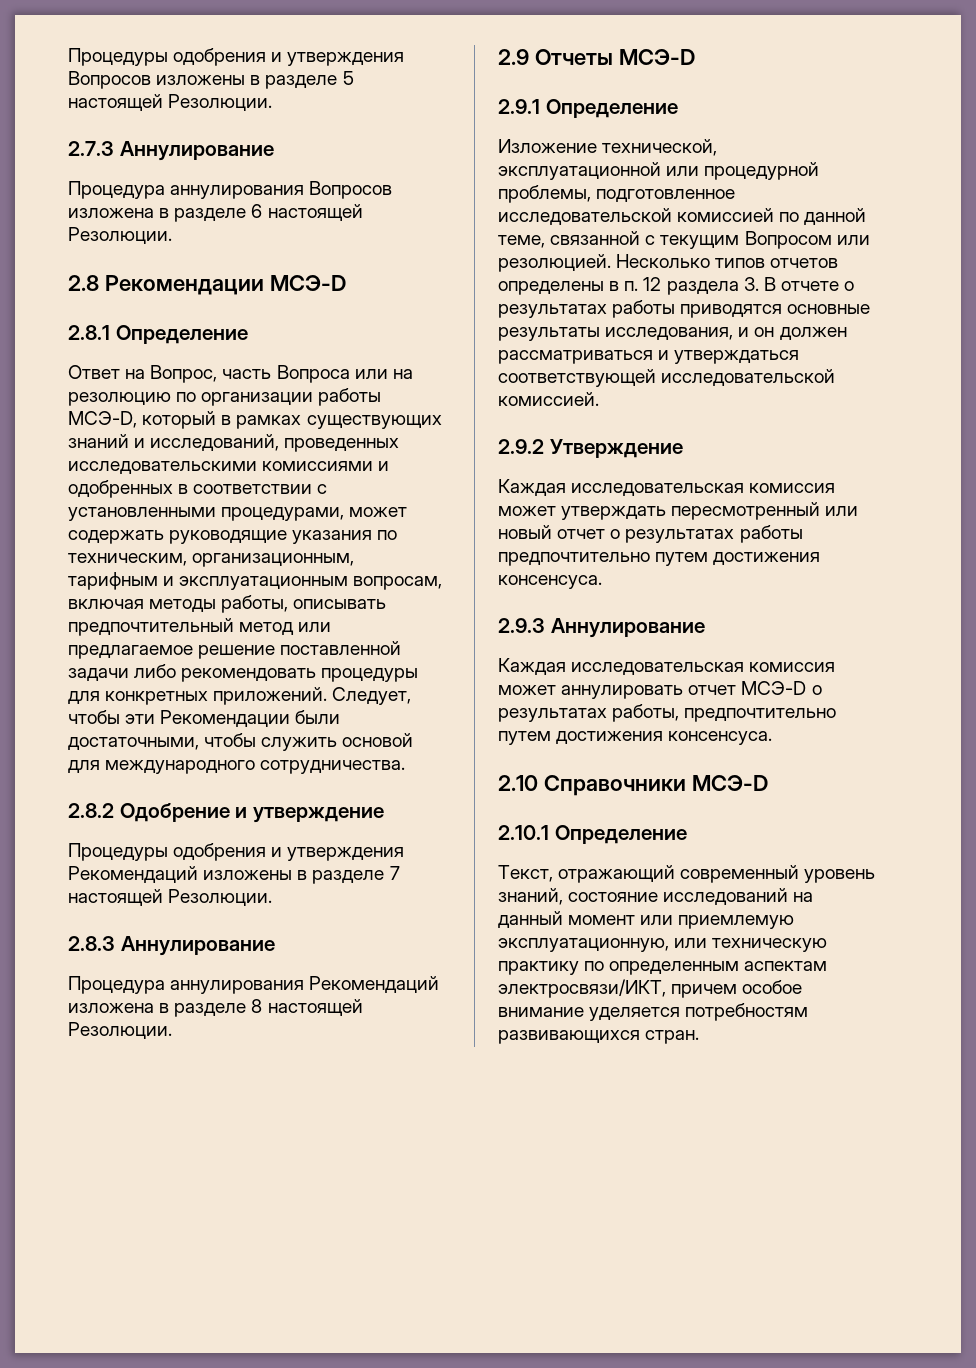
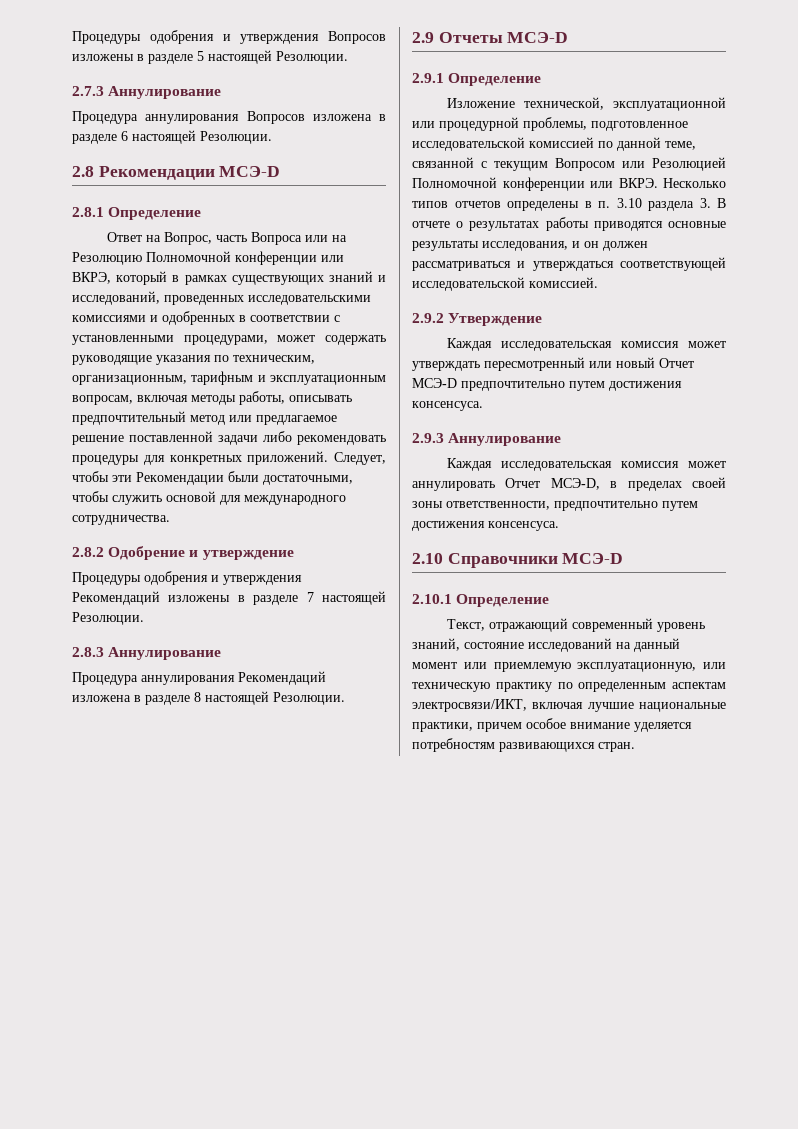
- Ответ на Вопрос, часть Вопроса или на резолюцию по организации работы МСЭ-D, который в рамках существующих знаний и исследований, проведенных исследовательскими комиссиями и одобренных в соответствии с установленными процедурами, может содержать руководящие указания по техническим, организационным, тарифным и эксплуатационным вопросам, включая методы работы, описывать предпочтительный метод или предлагаемое решение поставленной задачи либо рекомендовать процедуры для конкретных приложений.
+ Ответ на Вопрос, часть Вопроса или на Резолюцию Полномочной конференции или ВКРЭ, который в рамках существующих знаний и исследований, проведенных исследовательскими комиссиями и одобренных в соответствии с установленными процедурами, может содержать руководящие указания по техническим, организационным, тарифным и эксплуатационным вопросам, включая методы работы, описывать предпочтительный метод или предлагаемое решение поставленной задачи либо рекомендовать процедуры для конкретных приложений.
- Изложение технической, эксплуатационной или процедурной проблемы, подготовленное исследовательской комиссией по данной теме, связанной с текущим Вопросом или резолюцией.
+ Изложение технической, эксплуатационной или процедурной проблемы, подготовленное исследовательской комиссией по данной теме, связанной с текущим Вопросом или Резолюцией Полномочной конференции или ВКРЭ.
- Несколько типов отчетов определены в п. 12 раздела 3. В отчете о результатах работы приводятся основные результаты исследования, и он должен рассматриваться и утверждаться соответствующей исследовательской комиссией.
+ Несколько типов отчетов определены в п. 3.10 раздела 3. В отчете о результатах работы приводятся основные результаты исследования, и он должен рассматриваться и утверждаться соответствующей исследовательской комиссией.
- Каждая исследовательская комиссия может утверждать пересмотренный или новый отчет о результатах работы предпочтительно путем достижения консенсуса.
+ Каждая исследовательская комиссия может утверждать пересмотренный или новый Отчет МСЭ-D предпочтительно путем достижения консенсуса.
- Каждая исследовательская комиссия может аннулировать отчет МСЭ-D о результатах работы, предпочтительно путем достижения консенсуса.
+ Каждая исследовательская комиссия может аннулировать Отчет МСЭ-D, в пределах своей зоны ответственности, предпочтительно путем достижения консенсуса.
- Текст, отражающий современный уровень знаний, состояние исследований на данный момент или приемлемую эксплуатационную, или техническую практику по определенным аспектам электросвязи/ИКТ, причем особое внимание уделяется потребностям развивающихся стран.
+ Текст, отражающий современный уровень знаний, состояние исследований на данный момент или приемлемую эксплуатационную, или техническую практику по определенным аспектам электросвязи/ИКТ, включая лучшие национальные практики, причем особое внимание уделяется потребностям развивающихся стран.

